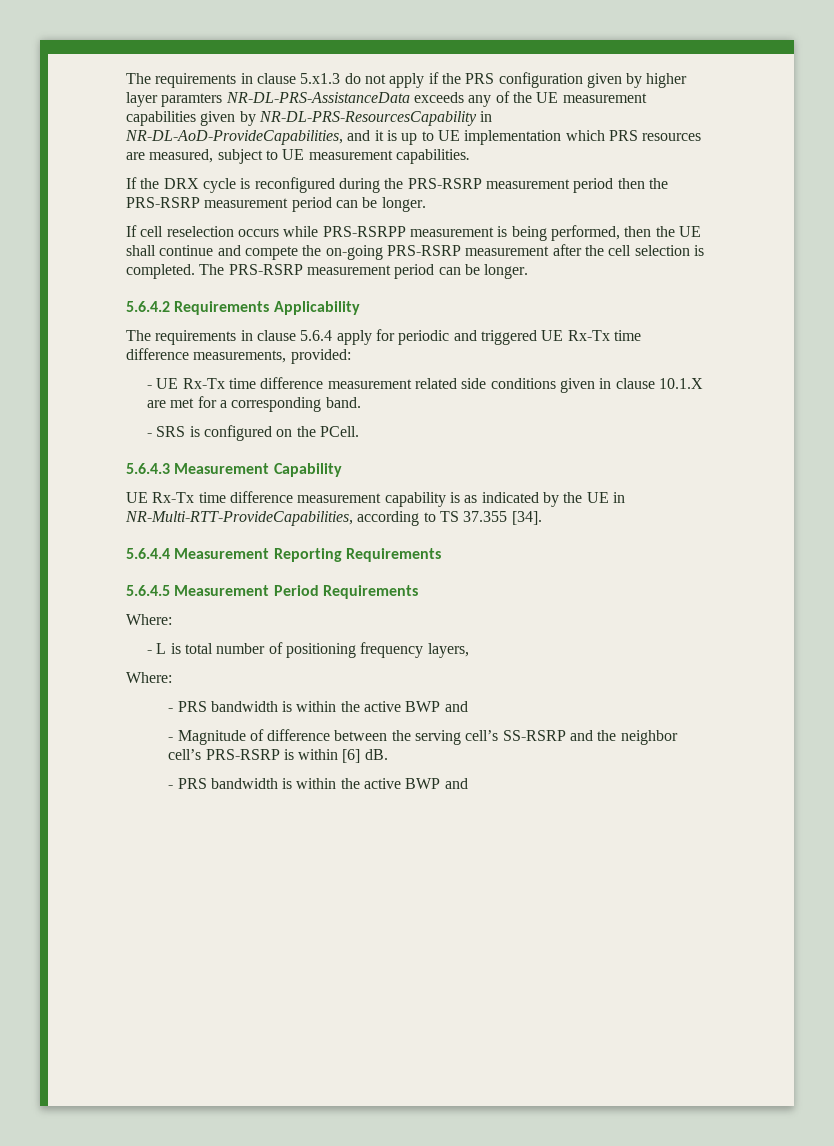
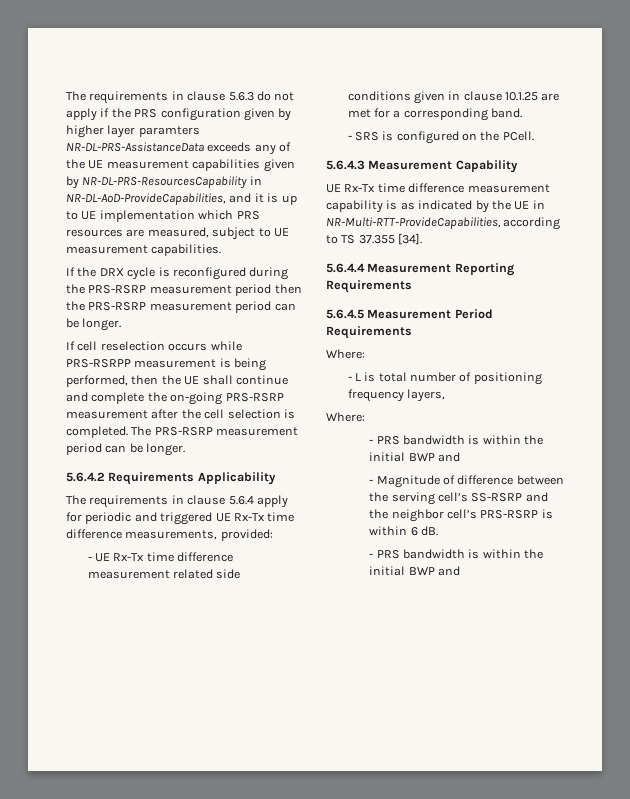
- The requirements in clause 5.x1.3 do not apply if the PRS configuration given by higher layer paramters NR-DL-PRS-AssistanceData exceeds any of the UE measurement capabilities given by NR-DL-PRS-ResourcesCapability in NR-DL-AoD-ProvideCapabilities, and it is up to UE implementation which PRS resources are measured, subject to UE measurement capabilities.
+ The requirements in clause 5.6.3 do not apply if the PRS configuration given by higher layer paramters NR-DL-PRS-AssistanceData exceeds any of the UE measurement capabilities given by NR-DL-PRS-ResourcesCapability in NR-DL-AoD-ProvideCapabilities, and it is up to UE implementation which PRS resources are measured, subject to UE measurement capabilities.
- If cell reselection occurs while PRS-RSRPP measurement is being performed, then the UE shall continue and compete the on-going PRS-RSRP measurement after the cell selection is completed.
+ If cell reselection occurs while PRS-RSRPP measurement is being performed, then the UE shall continue and complete the on-going PRS-RSRP measurement after the cell selection is completed.
- - UE Rx-Tx time difference measurement related side conditions given in clause 10.1.X are met for a corresponding band.
+ - UE Rx-Tx time difference measurement related side conditions given in clause 10.1.25 are met for a corresponding band.
  - L is total number of positioning frequency layers,
  Where:
- - PRS bandwidth is within the active BWP and
+ - PRS bandwidth is within the initial BWP and
- - Magnitude of difference between the serving cell’s SS-RSRP and the neighbor cell’s PRS-RSRP is within [6] dB.
- - PRS bandwidth is within the active BWP and
+ - Magnitude of difference between the serving cell’s SS-RSRP and the neighbor cell’s PRS-RSRP is within 6 dB.
+ - PRS bandwidth is within the initial BWP and

